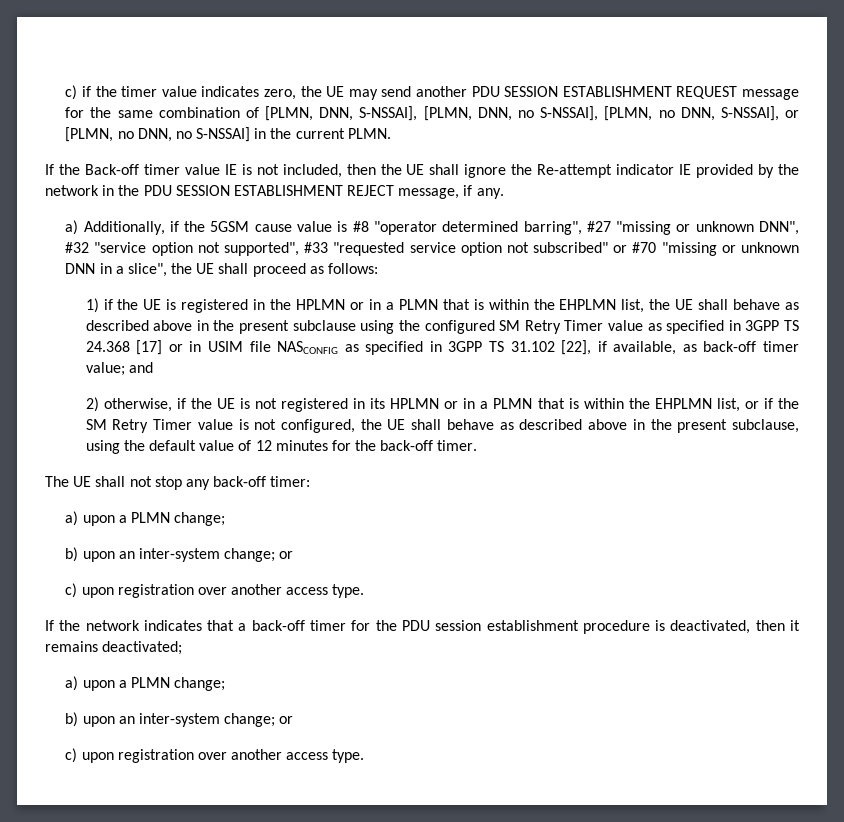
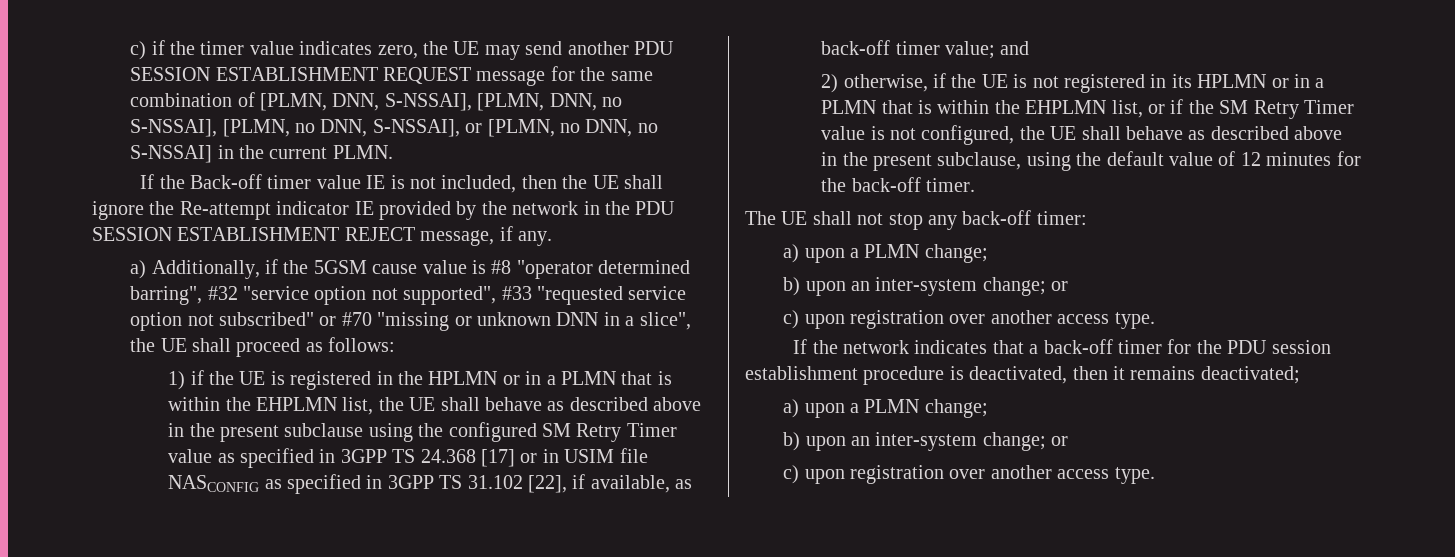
- a) Additionally, if the 5GSM cause value is #8 "operator determined barring", #27 "missing or unknown DNN", #32 "service option not supported", #33 "requested service option not subscribed" or #70 "missing or unknown DNN in a slice", the UE shall proceed as follows:
+ a) Additionally, if the 5GSM cause value is #8 "operator determined barring", #32 "service option not supported", #33 "requested service option not subscribed" or #70 "missing or unknown DNN in a slice", the UE shall proceed as follows:

